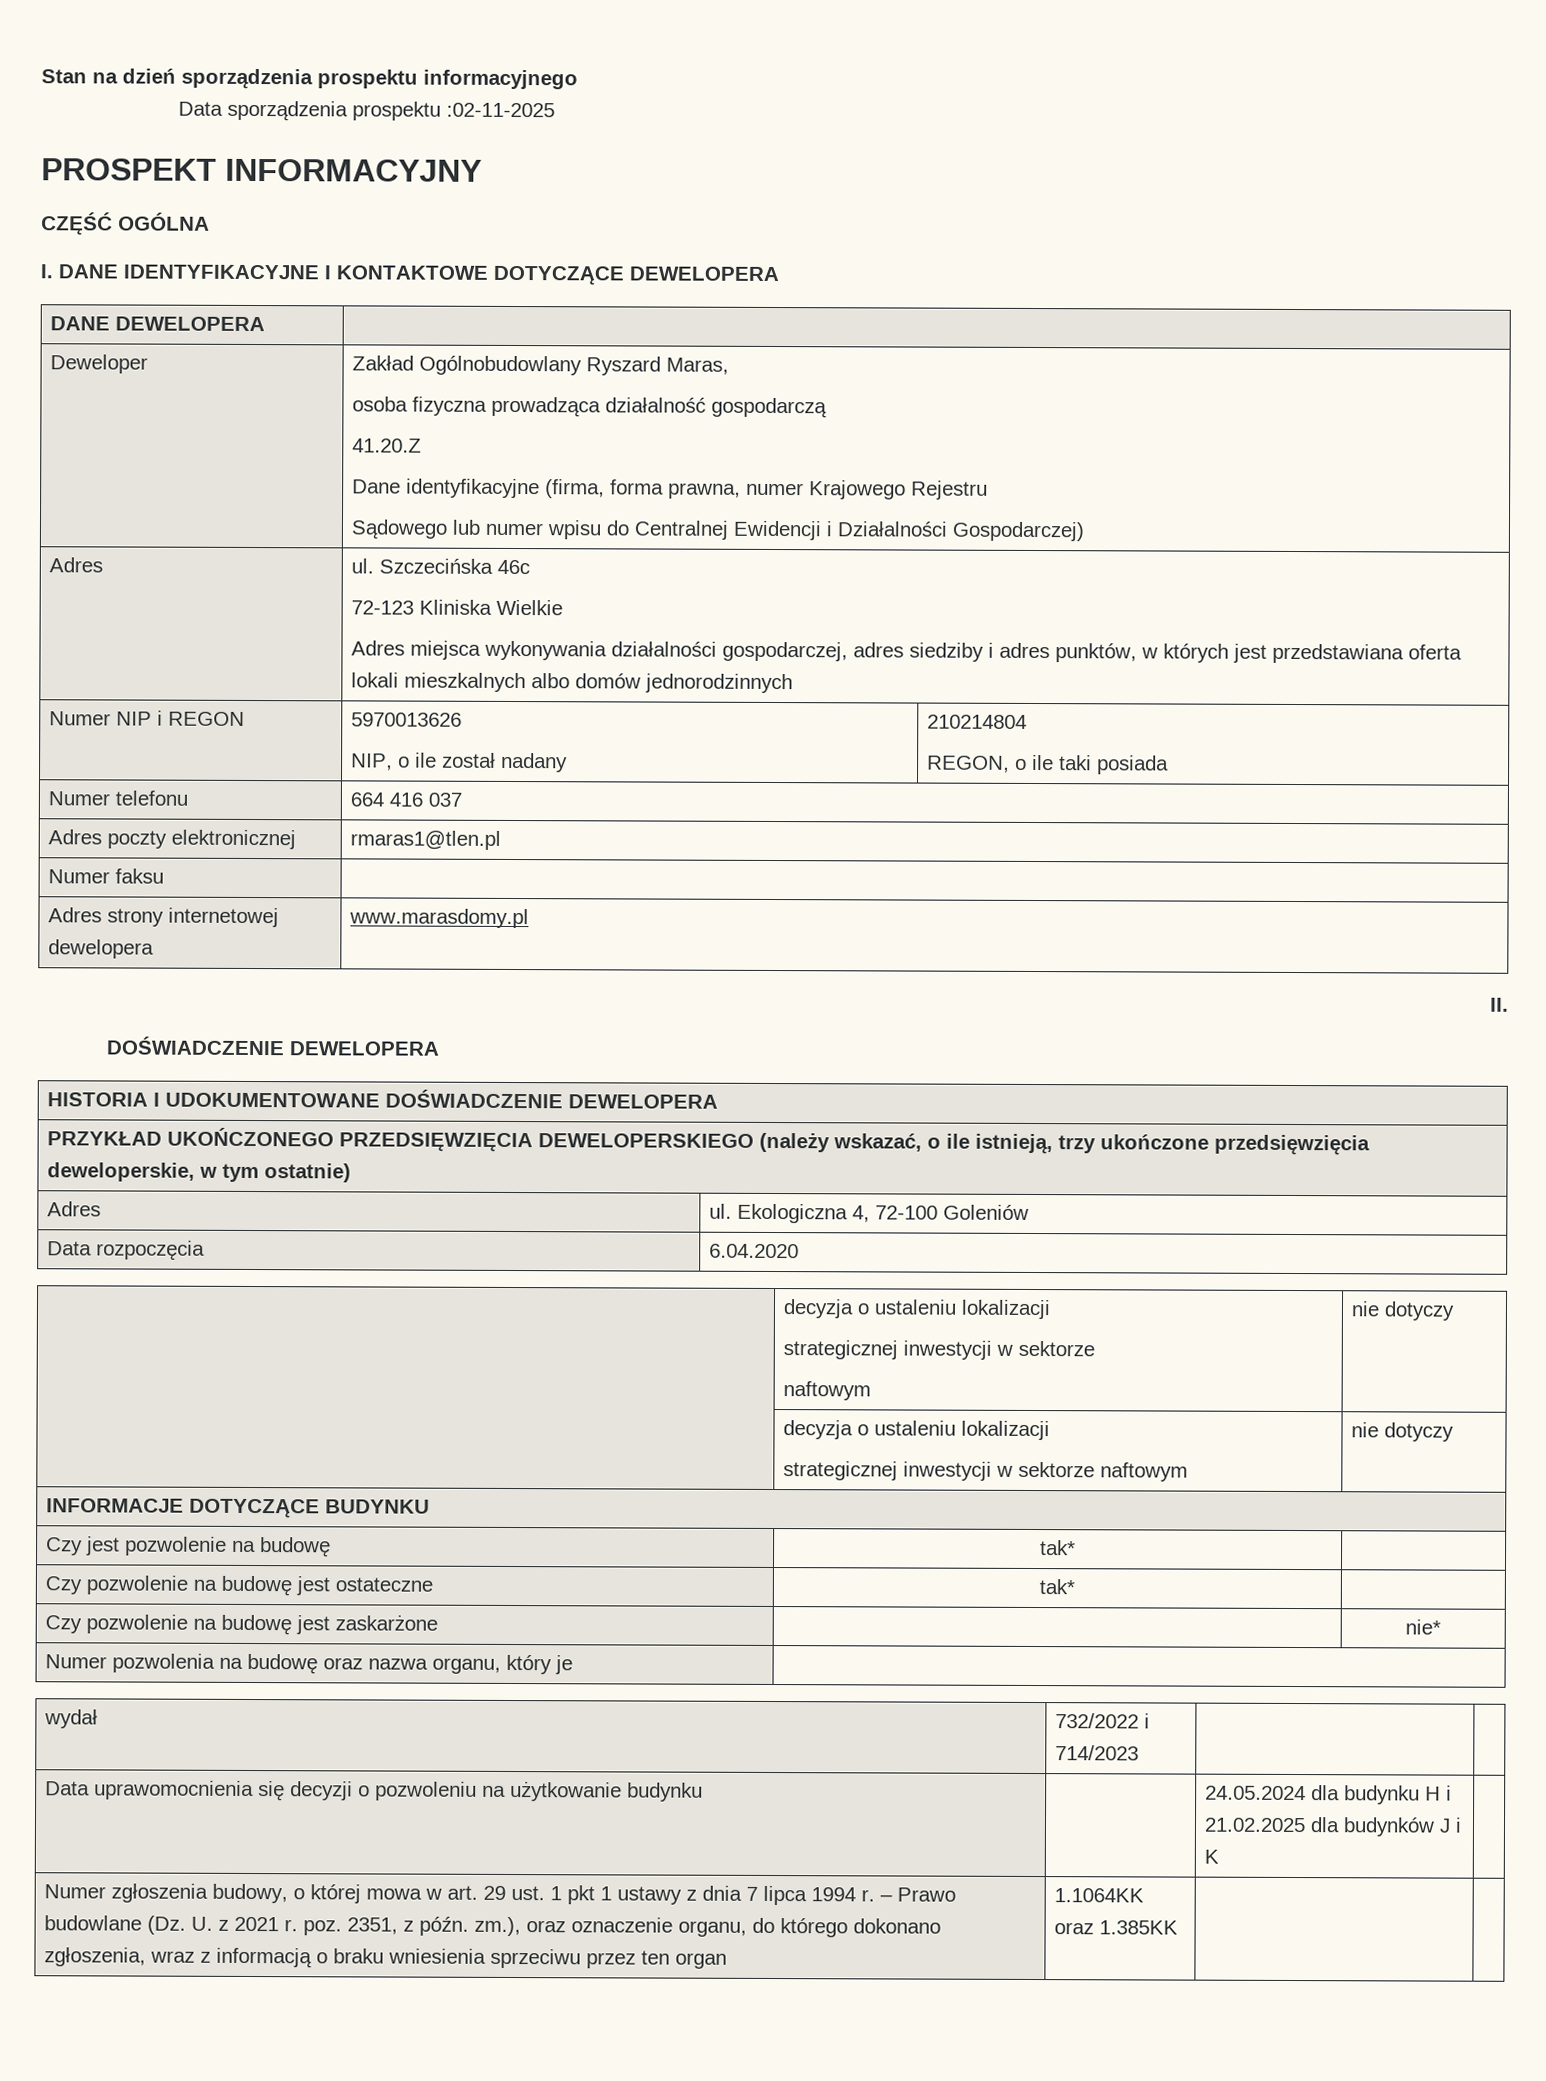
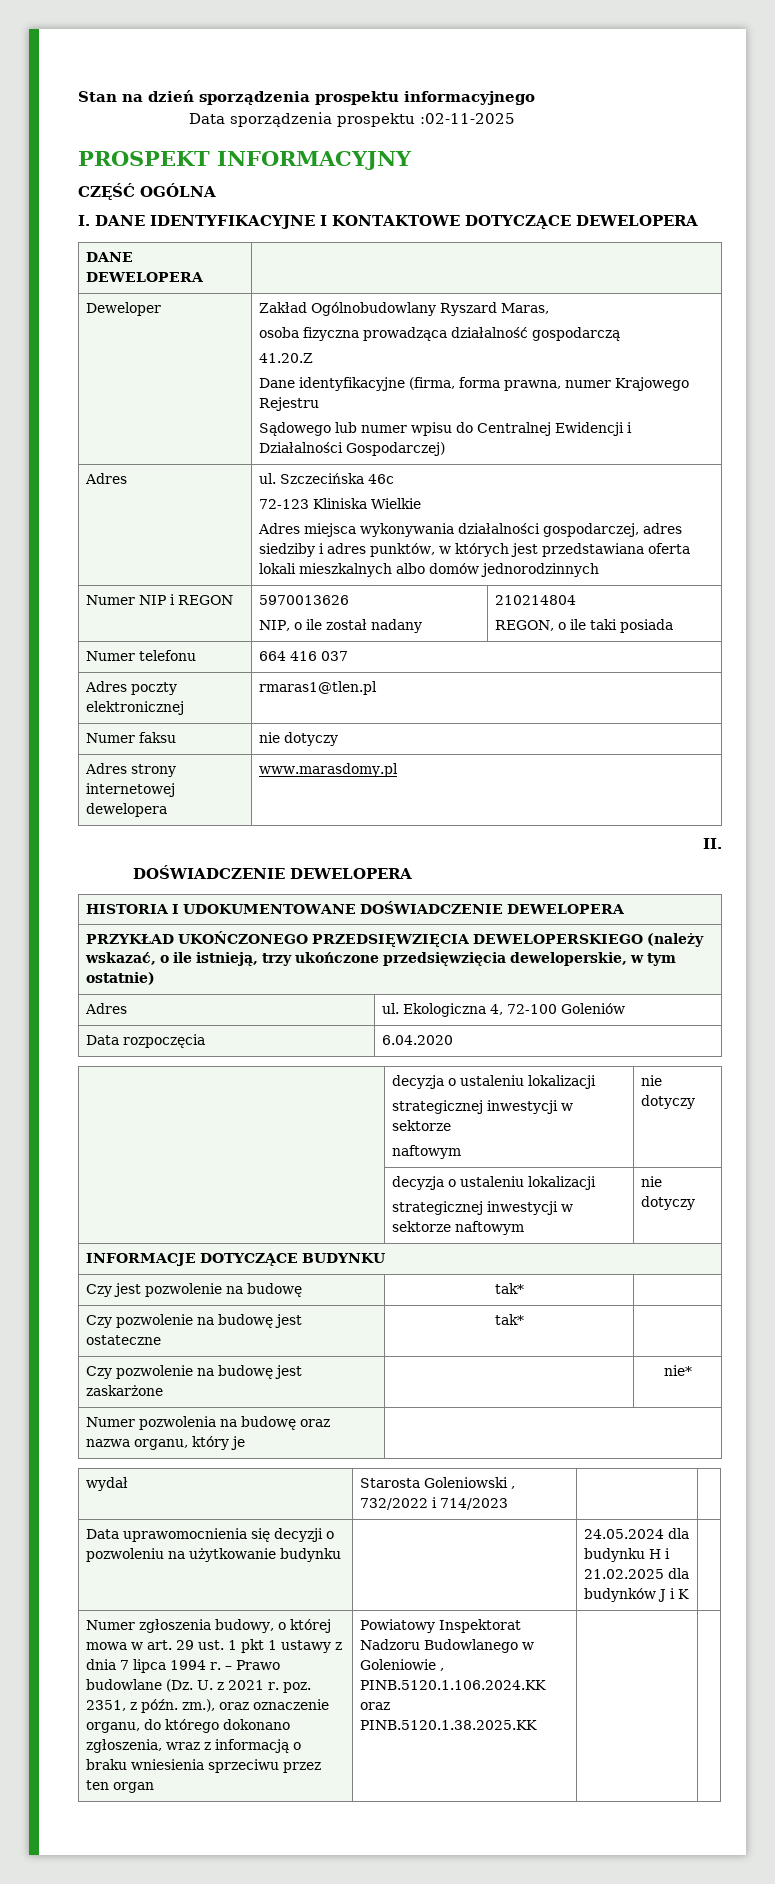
- Numer faksu |
+ Numer faksu | nie dotyczy
- wydał | 732/2022 i 714/2023 | |
+ wydał | Starosta Goleniowski , 732/2022 i 714/2023 | |
- 1.1064KK oraz 1.385KK
+ Powiatowy Inspektorat Nadzoru Budowlanego w Goleniowie , PINB.5120.1.106.2024.KK oraz PINB.5120.1.38.2025.KK

